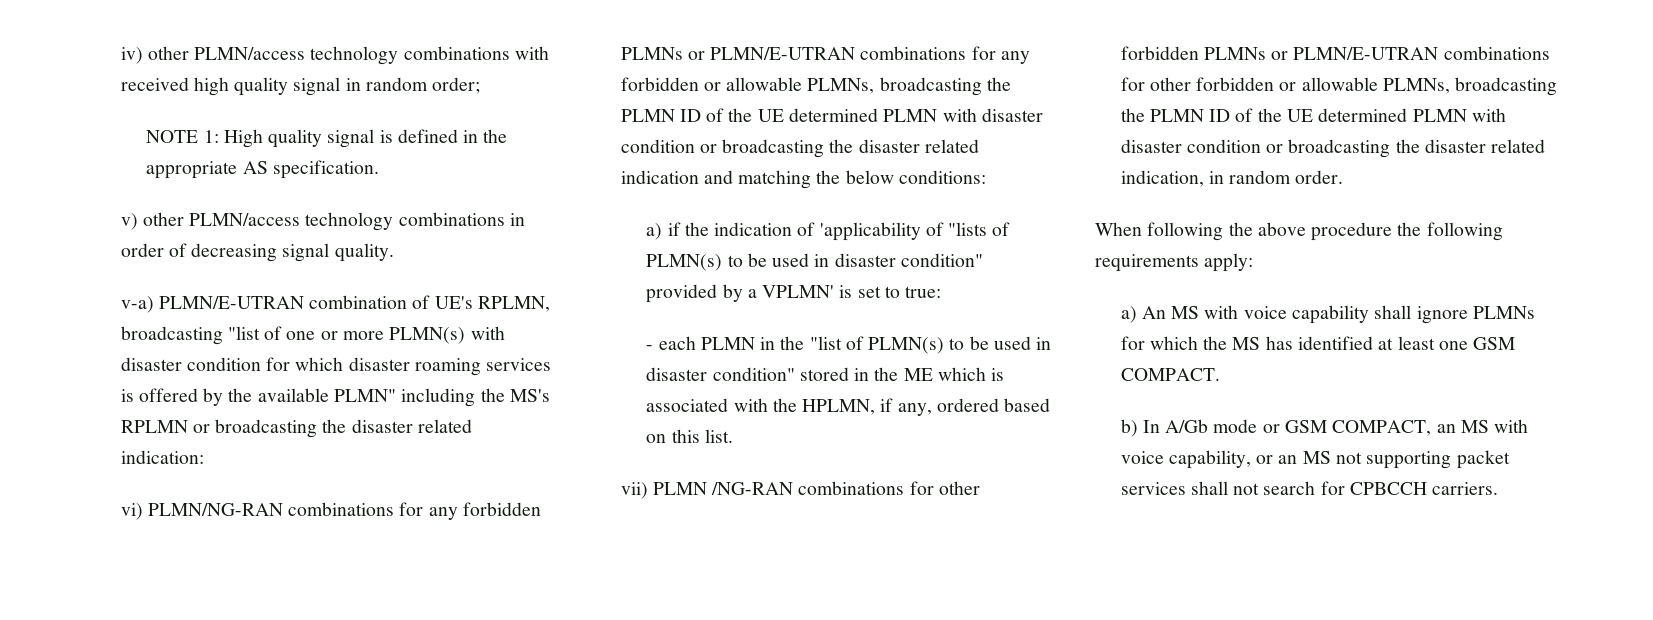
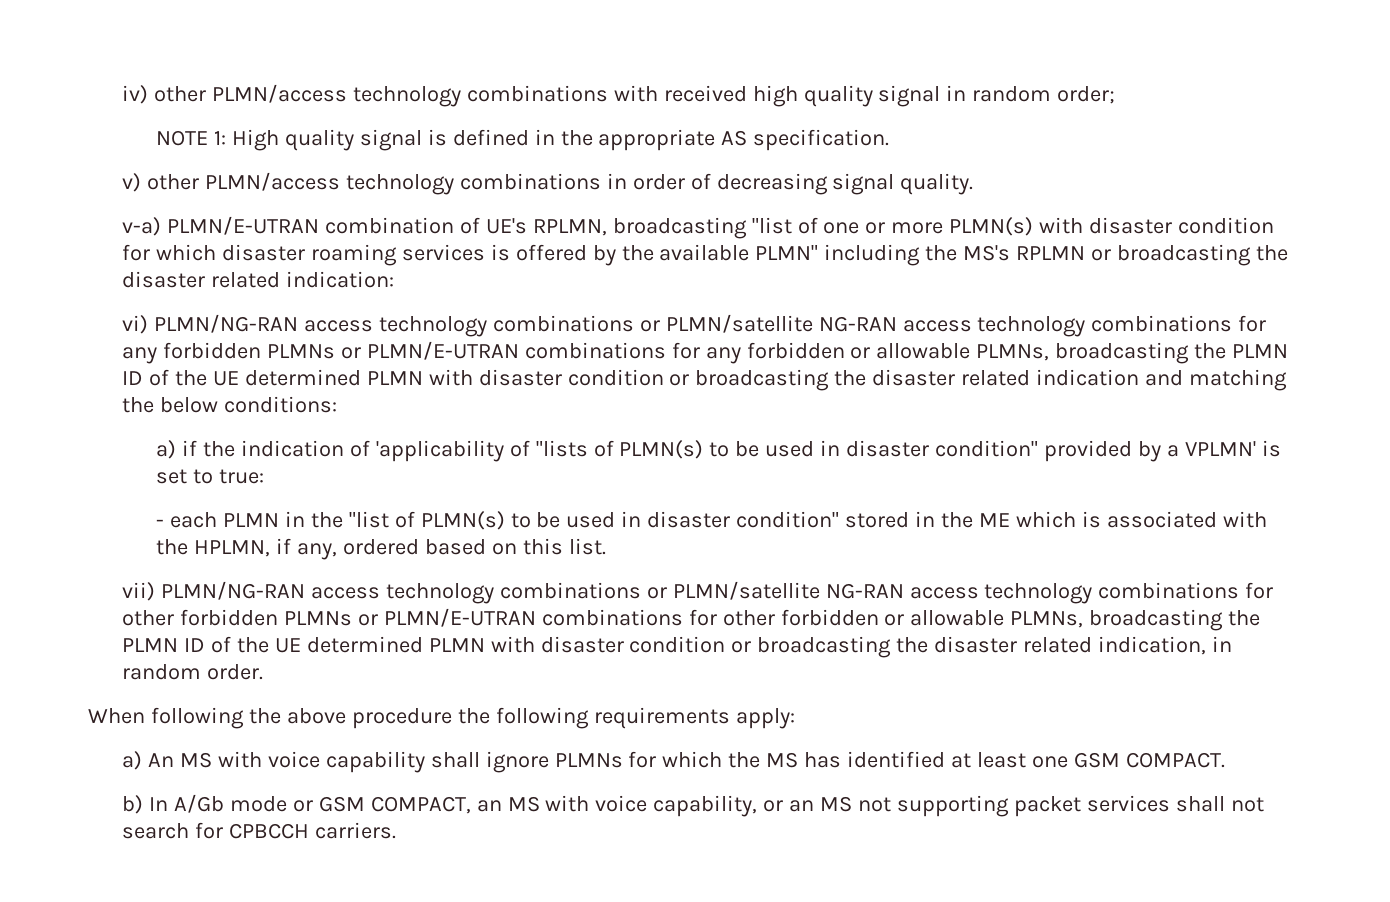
- vi) PLMN/NG-RAN combinations for any forbidden PLMNs or PLMN/E-UTRAN combinations for any forbidden or allowable PLMNs, broadcasting the PLMN ID of the UE determined PLMN with disaster condition or broadcasting the disaster related indication and matching the below conditions:
+ vi) PLMN/NG-RAN access technology combinations or PLMN/satellite NG-RAN access technology combinations for any forbidden PLMNs or PLMN/E-UTRAN combinations for any forbidden or allowable PLMNs, broadcasting the PLMN ID of the UE determined PLMN with disaster condition or broadcasting the disaster related indication and matching the below conditions:
- vii) PLMN /NG-RAN combinations for other forbidden PLMNs or PLMN/E-UTRAN combinations for other forbidden or allowable PLMNs, broadcasting the PLMN ID of the UE determined PLMN with disaster condition or broadcasting the disaster related indication, in random order.
+ vii) PLMN/NG-RAN access technology combinations or PLMN/satellite NG-RAN access technology combinations for other forbidden PLMNs or PLMN/E-UTRAN combinations for other forbidden or allowable PLMNs, broadcasting the PLMN ID of the UE determined PLMN with disaster condition or broadcasting the disaster related indication, in random order.

